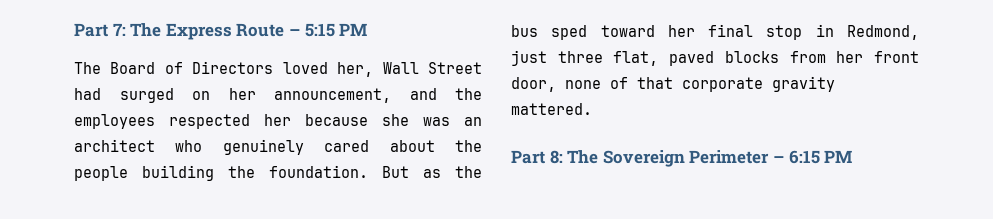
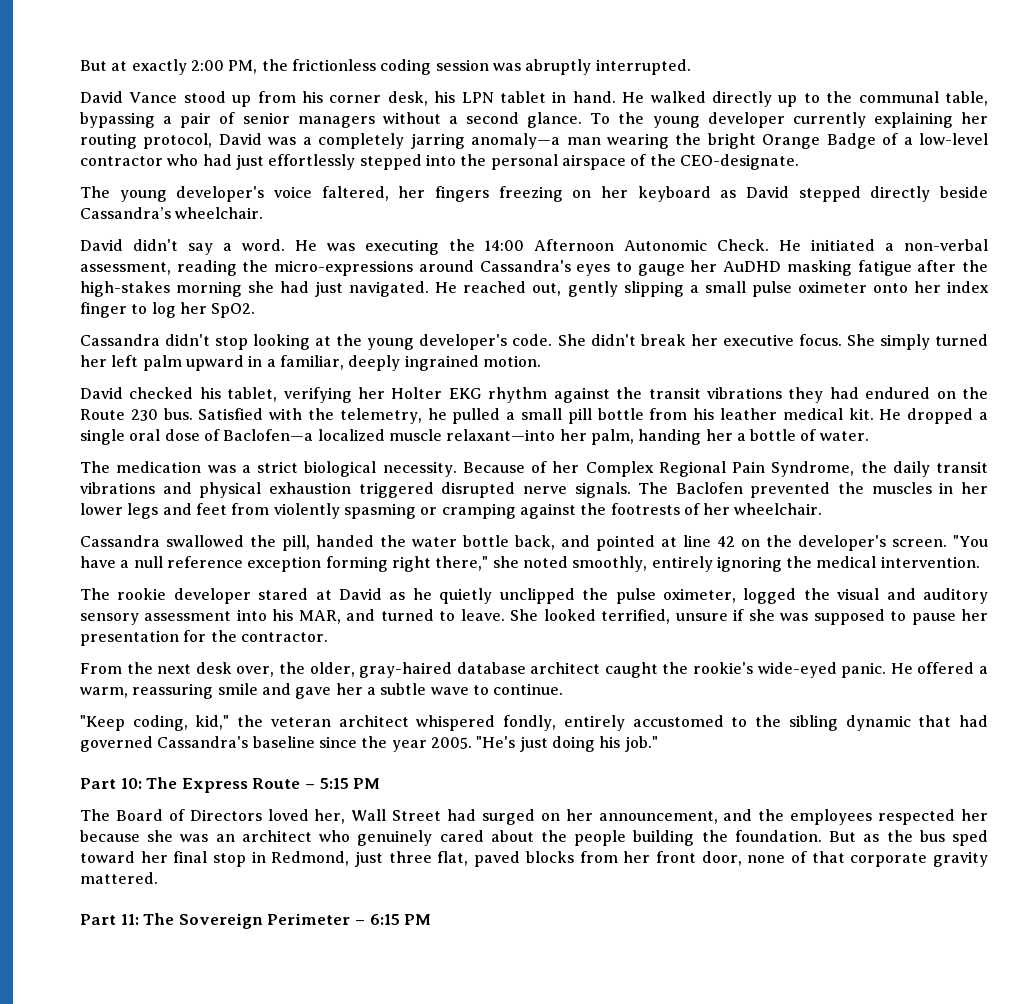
- Part 7: The Express Route – 5:15 PM
+ But at exactly 2:00 PM, the frictionless coding session was abruptly interrupted.
+ David Vance stood up from his corner desk, his LPN tablet in hand. He walked directly up to the communal table, bypassing a pair of senior managers without a second glance. To the young developer currently explaining her routing protocol, David was a completely jarring anomaly—a man wearing the bright Orange Badge of a low-level contractor who had just effortlessly stepped into the personal airspace of the CEO-designate.
+ The young developer's voice faltered, her fingers freezing on her keyboard as David stepped directly beside Cassandra’s wheelchair.
+ David didn't say a word. He was executing the 14:00 Afternoon Autonomic Check. He initiated a non-verbal assessment, reading the micro-expressions around Cassandra's eyes to gauge her AuDHD masking fatigue after the high-stakes morning she had just navigated. He reached out, gently slipping a small pulse oximeter onto her index finger to log her SpO2.
+ Cassandra didn't stop looking at the young developer's code. She didn't break her executive focus. She simply turned her left palm upward in a familiar, deeply ingrained motion.
+ David checked his tablet, verifying her Holter EKG rhythm against the transit vibrations they had endured on the Route 230 bus. Satisfied with the telemetry, he pulled a small pill bottle from his leather medical kit. He dropped a single oral dose of Baclofen—a localized muscle relaxant—into her palm, handing her a bottle of water.
+ The medication was a strict biological necessity. Because of her Complex Regional Pain Syndrome, the daily transit vibrations and physical exhaustion triggered disrupted nerve signals. The Baclofen prevented the muscles in her lower legs and feet from violently spasming or cramping against the footrests of her wheelchair.
+ Cassandra swallowed the pill, handed the water bottle back, and pointed at line 42 on the developer's screen. "You have a null reference exception forming right there," she noted smoothly, entirely ignoring the medical intervention.
+ The rookie developer stared at David as he quietly unclipped the pulse oximeter, logged the visual and auditory sensory assessment into his MAR, and turned to leave. She looked terrified, unsure if she was supposed to pause her presentation for the contractor.
+ From the next desk over, the older, gray-haired database architect caught the rookie's wide-eyed panic. He offered a warm, reassuring smile and gave her a subtle wave to continue.
+ "Keep coding, kid," the veteran architect whispered fondly, entirely accustomed to the sibling dynamic that had governed Cassandra's baseline since the year 2005. "He's just doing his job."
+ Part 10: The Express Route – 5:15 PM
- Part 8: The Sovereign Perimeter – 6:15 PM
+ Part 11: The Sovereign Perimeter – 6:15 PM

